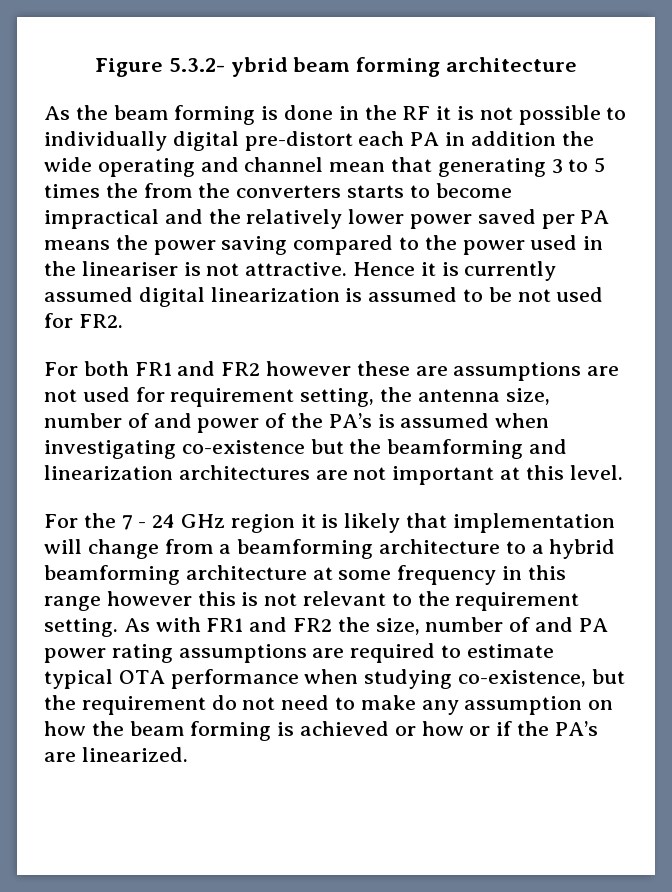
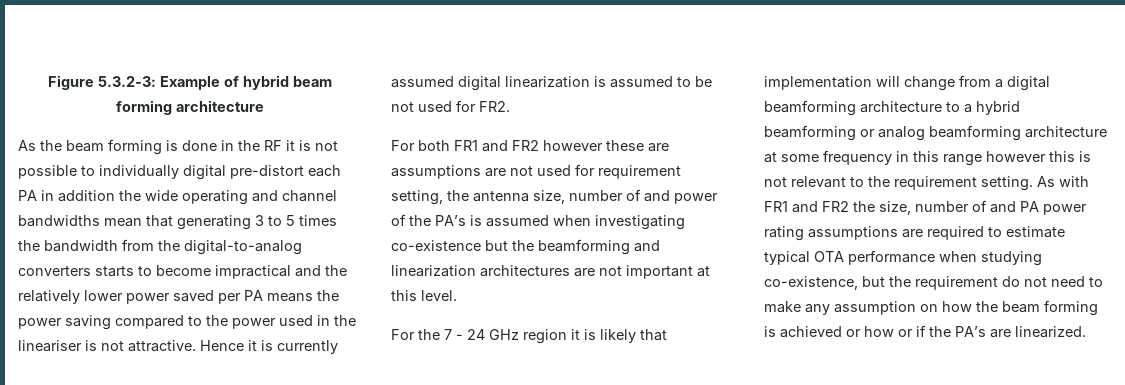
- Figure 5.3.2- ybrid beam forming architecture
+ Figure 5.3.2-3: Example of hybrid beam forming architecture
- As the beam forming is done in the RF it is not possible to individually digital pre-distort each PA in addition the wide operating and channel mean that generating 3 to 5 times the from the converters starts to become impractical and the relatively lower power saved per PA means the power saving compared to the power used in the lineariser is not attractive.
+ As the beam forming is done in the RF it is not possible to individually digital pre-distort each PA in addition the wide operating and channel bandwidths mean that generating 3 to 5 times the bandwidth from the digital-to-analog converters starts to become impractical and the relatively lower power saved per PA means the power saving compared to the power used in the lineariser is not attractive.
- For the 7 - 24 GHz region it is likely that implementation will change from a beamforming architecture to a hybrid beamforming architecture at some frequency in this range however this is not relevant to the requirement setting.
+ For the 7 - 24 GHz region it is likely that implementation will change from a digital beamforming architecture to a hybrid beamforming or analog beamforming architecture at some frequency in this range however this is not relevant to the requirement setting.

